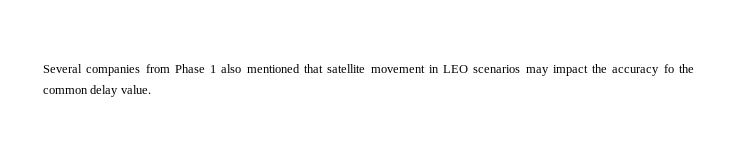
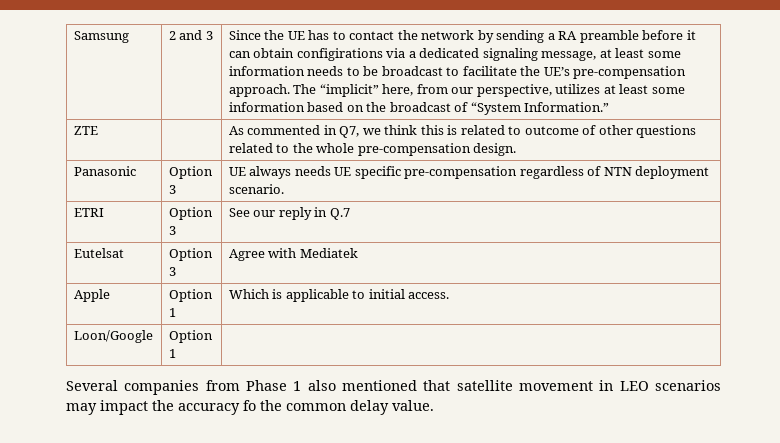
+ Samsung | 2 and 3 | Since the UE has to contact the network by sending a RA preamble before it can obtain configirations via a dedicated signaling message, at least some information needs to be broadcast to facilitate the UE’s pre-compensation approach. The “implicit” here, from our perspective, utilizes at least some information based on the broadcast of “System Information.”
+ ZTE | | As commented in Q7, we think this is related to outcome of other questions related to the whole pre-compensation design.
+ Panasonic | Option 3 | UE always needs UE specific pre-compensation regardless of NTN deployment scenario.
+ ETRI | Option 3 | See our reply in Q.7
+ Eutelsat | Option 3 | Agree with Mediatek
+ Apple | Option 1 | Which is applicable to initial access.
+ Loon/Google | Option 1 |

